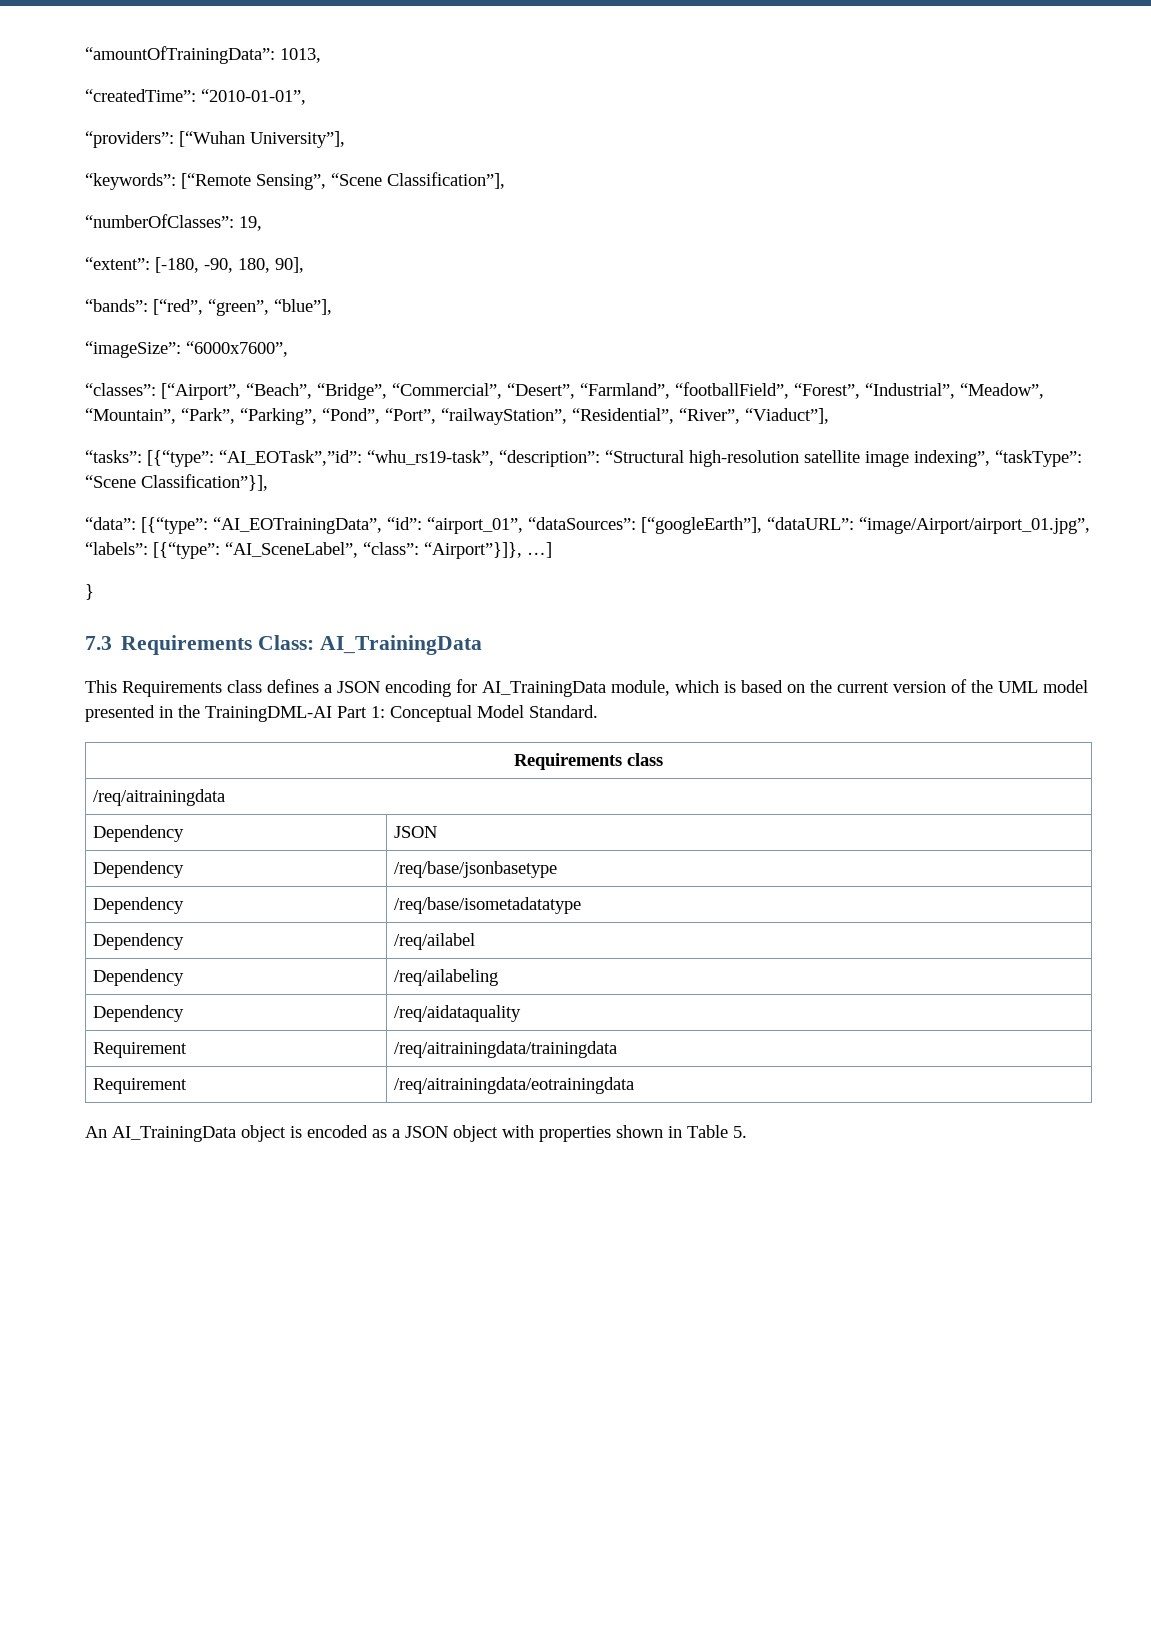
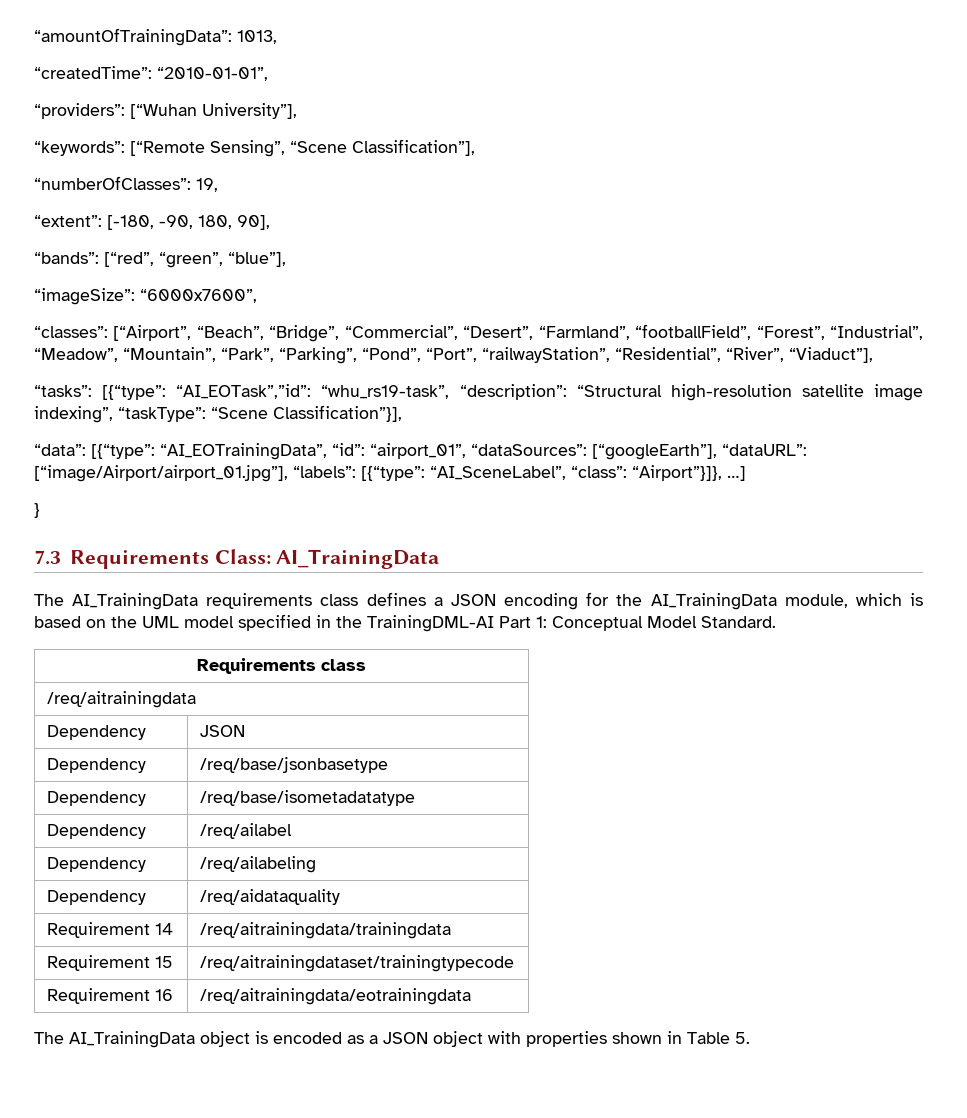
- “data”: [{“type”: “AI_EOTrainingData”, “id”: “airport_01”, “dataSources”: [“googleEarth”], “dataURL”: “image/Airport/airport_01.jpg”, “labels”: [{“type”: “AI_SceneLabel”, “class”: “Airport”}]}, …]
+ “data”: [{“type”: “AI_EOTrainingData”, “id”: “airport_01”, “dataSources”: [“googleEarth”], “dataURL”: [“image/Airport/airport_01.jpg”], “labels”: [{“type”: “AI_SceneLabel”, “class”: “Airport”}]}, …]
- This Requirements class defines a JSON encoding for AI_TrainingData module, which is based on the current version of the UML model presented in the TrainingDML-AI Part 1: Conceptual Model Standard.
+ The AI_TrainingData requirements class defines a JSON encoding for the AI_TrainingData module, which is based on the UML model specified in the TrainingDML-AI Part 1: Conceptual Model Standard.
- Requirement | /req/aitrainingdata/trainingdata
+ Requirement 14 | /req/aitrainingdata/trainingdata
- Requirement | /req/aitrainingdata/eotrainingdata
+ Requirement 15 | /req/aitrainingdataset/trainingtypecode
+ Requirement 16 | /req/aitrainingdata/eotrainingdata
- An AI_TrainingData object is encoded as a JSON object with properties shown in Table 5.
+ The AI_TrainingData object is encoded as a JSON object with properties shown in Table 5.

